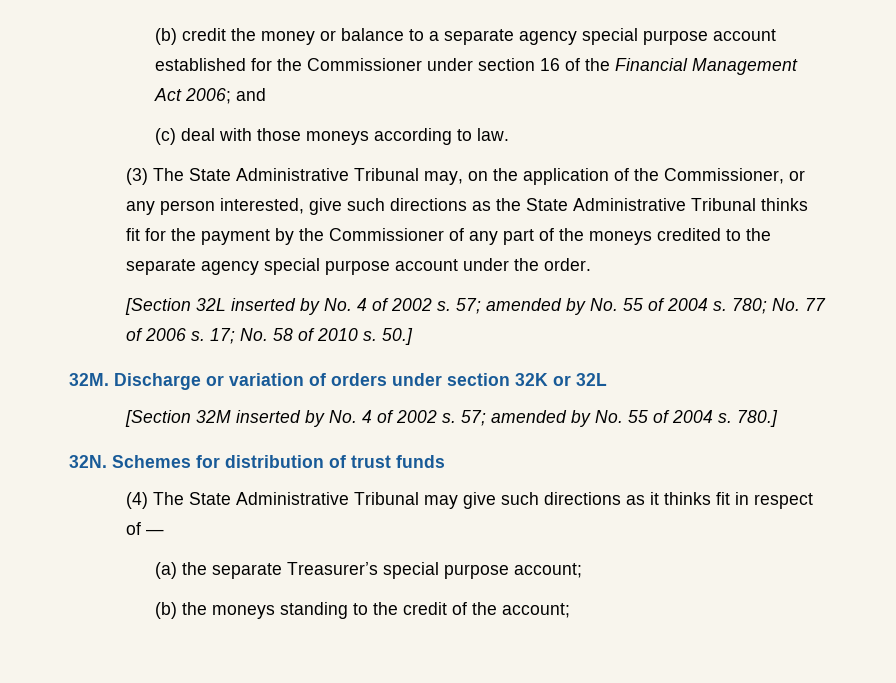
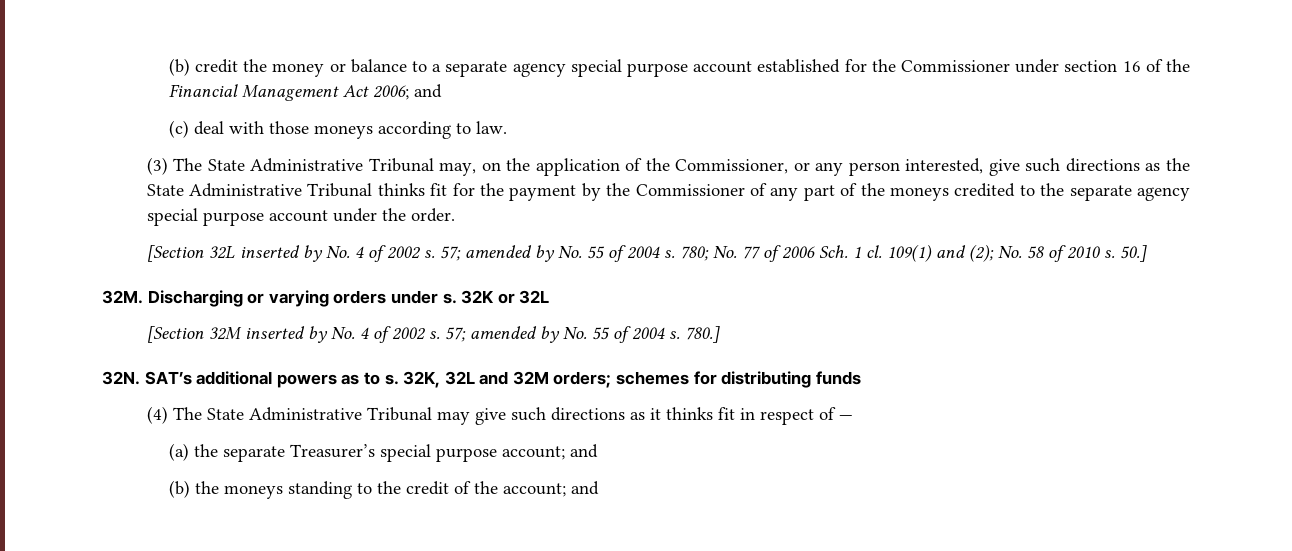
- 780; No. 77 of 2006 s. 17; No. 58 of 2010 s.
+ 780; No. 77 of 2006 Sch. 1 cl. 109(1) and (2); No. 58 of 2010 s.
- Discharge or variation of orders under section 32K or 32L
+ Discharging or varying orders under s. 32K or 32L
- Schemes for distribution of trust funds
+ SAT’s additional powers as to s. 32K, 32L and 32M orders; schemes for distributing funds
- (a) the separate Treasurer’s special purpose account;
+ (a) the separate Treasurer’s special purpose account; and
- (b) the moneys standing to the credit of the account;
+ (b) the moneys standing to the credit of the account; and

